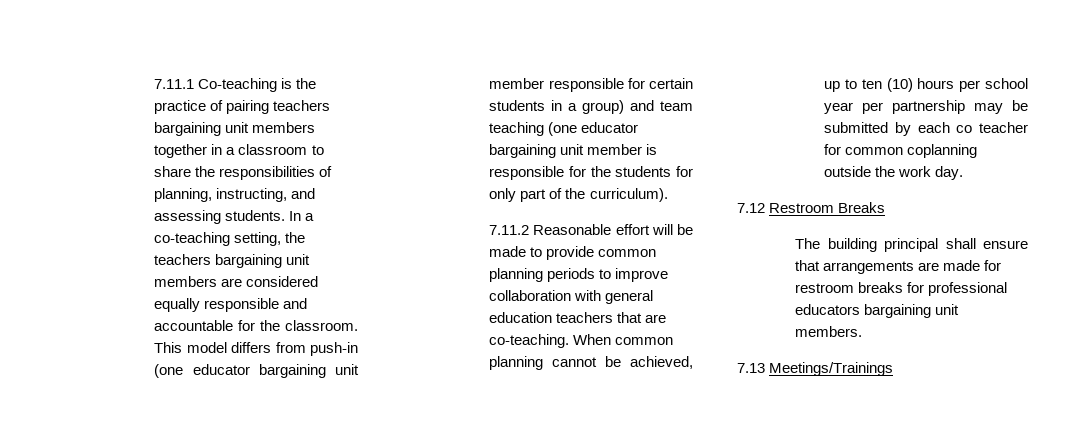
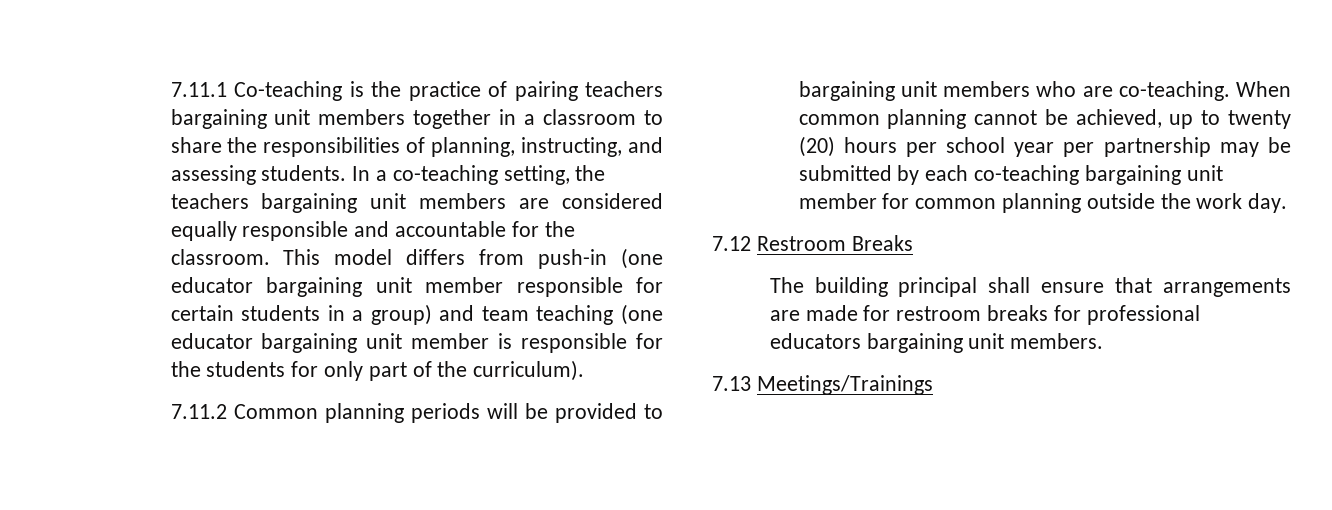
- 7.11.2 Reasonable effort will be made to provide common planning periods to improve collaboration with general education teachers that are co-teaching.
+ 7.11.2 Common planning periods will be provided to bargaining unit members who are co-teaching.
- When common planning cannot be achieved, up to ten (10) hours per school year per partnership may be submitted by each co teacher for common coplanning outside the work day.
+ When common planning cannot be achieved, up to twenty (20) hours per school year per partnership may be submitted by each co-teaching bargaining unit member for common planning outside the work day.

